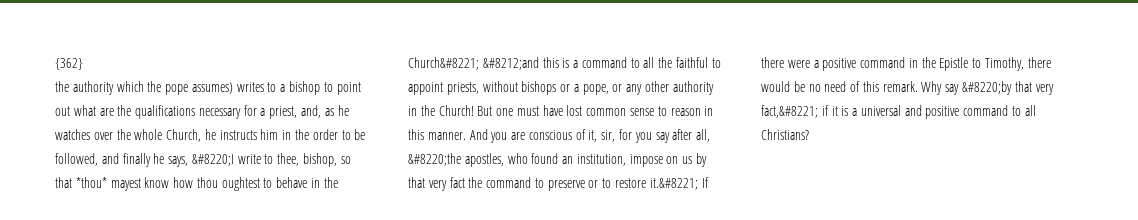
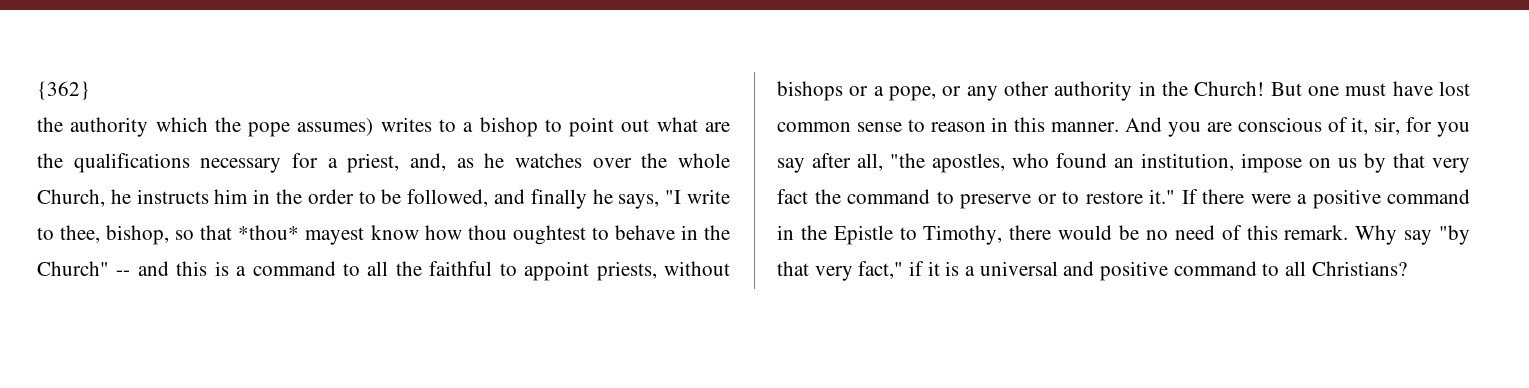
- the authority which the pope assumes) writes to a bishop to point out what are the qualifications necessary for a priest, and, as he watches over the whole Church, he instructs him in the order to be followed, and finally he says, &#8220;I write to thee, bishop, so that *thou* mayest know how thou oughtest to behave in the Church&#8221; &#8212;and this is a command to all the faithful to appoint priests, without bishops or a pope, or any other authority in the Church!
+ the authority which the pope assumes) writes to a bishop to point out what are the qualifications necessary for a priest, and, as he watches over the whole Church, he instructs him in the order to be followed, and finally he says, "I write to thee, bishop, so that *thou* mayest know how thou oughtest to behave in the Church" -- and this is a command to all the faithful to appoint priests, without bishops or a pope, or any other authority in the Church!
- And you are conscious of it, sir, for you say after all, &#8220;the apostles, who found an institution, impose on us by that very fact the command to preserve or to restore it.&#8221; If there were a positive command in the Epistle to Timothy, there would be no need of this remark.
+ And you are conscious of it, sir, for you say after all, "the apostles, who found an institution, impose on us by that very fact the command to preserve or to restore it." If there were a positive command in the Epistle to Timothy, there would be no need of this remark.
- Why say &#8220;by that very fact,&#8221; if it is a universal and positive command to all Christians?
+ Why say "by that very fact," if it is a universal and positive command to all Christians?

